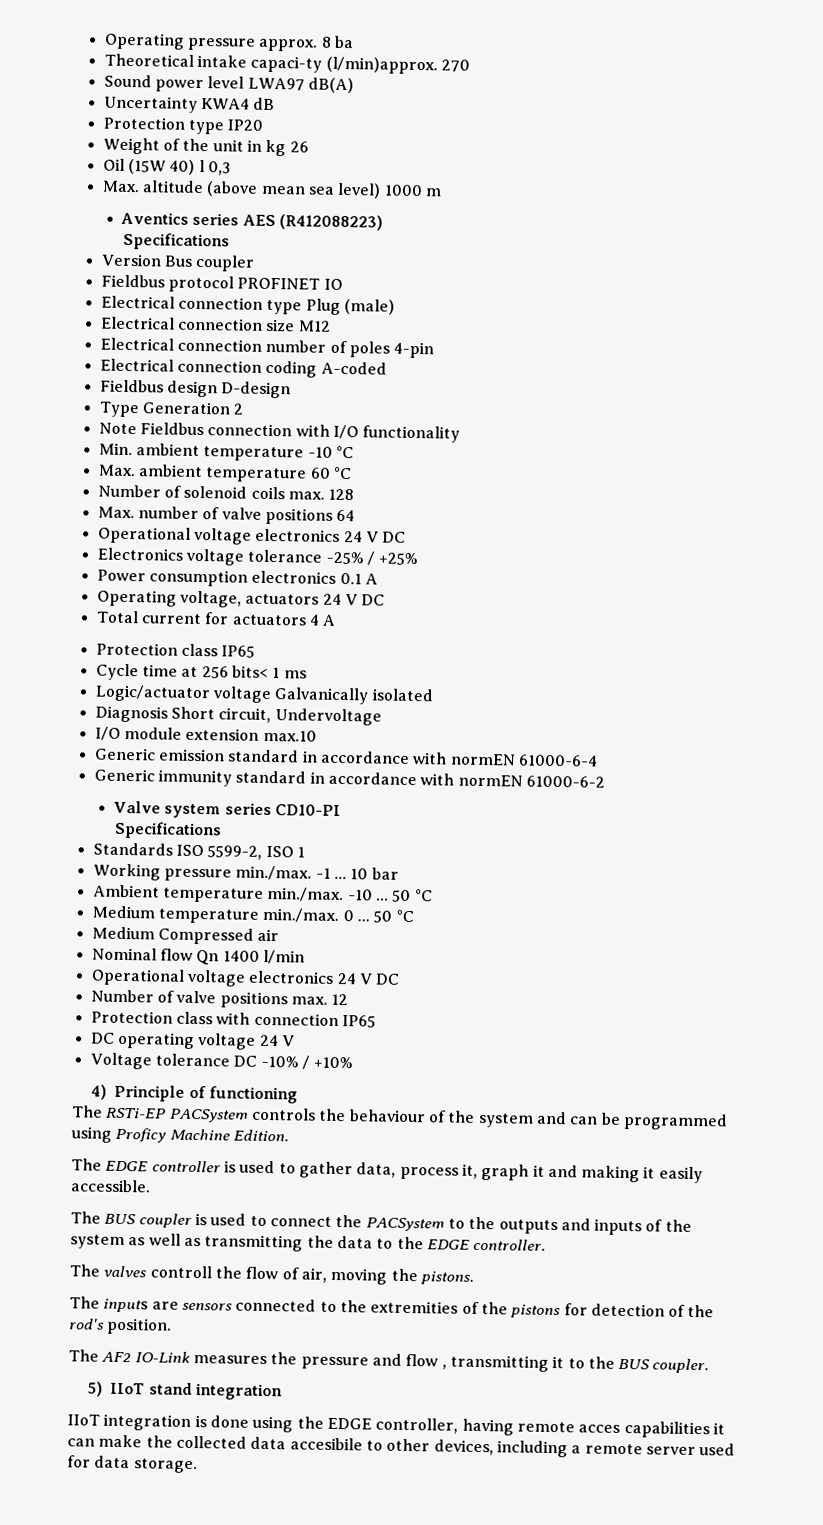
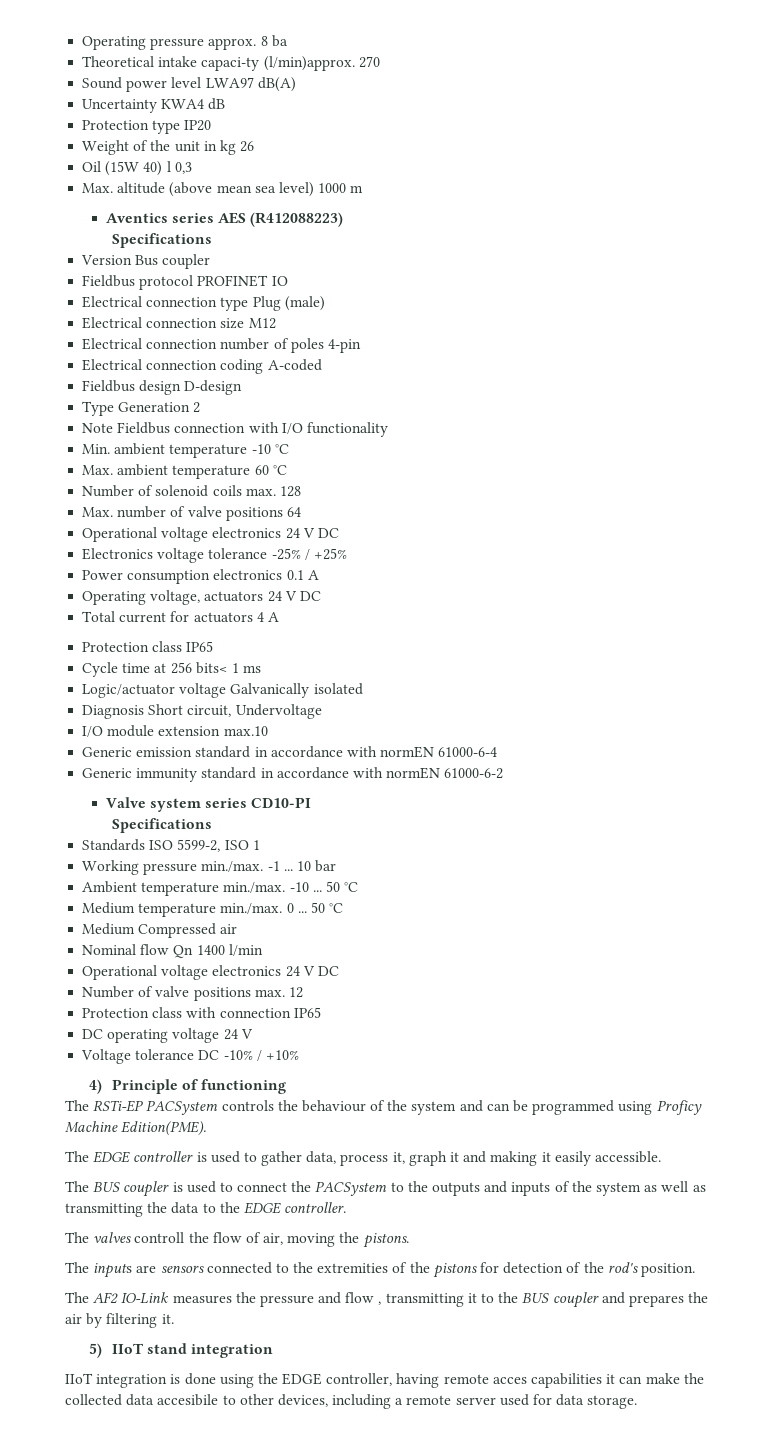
- The RSTi-EP PACSystem controls the behaviour of the system and can be programmed using Proficy Machine Edition.
+ The RSTi-EP PACSystem controls the behaviour of the system and can be programmed using Proficy Machine Edition(PME).
- The AF2 IO-Link measures the pressure and flow , transmitting it to the BUS coupler.
+ The AF2 IO-Link measures the pressure and flow , transmitting it to the BUS coupler and prepares the air by filtering it.

